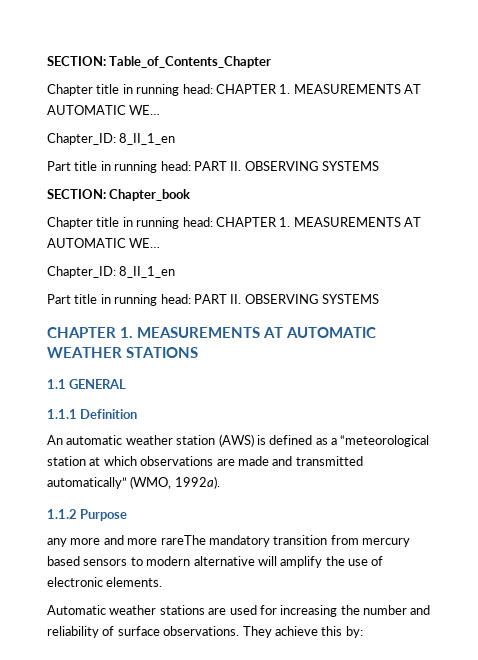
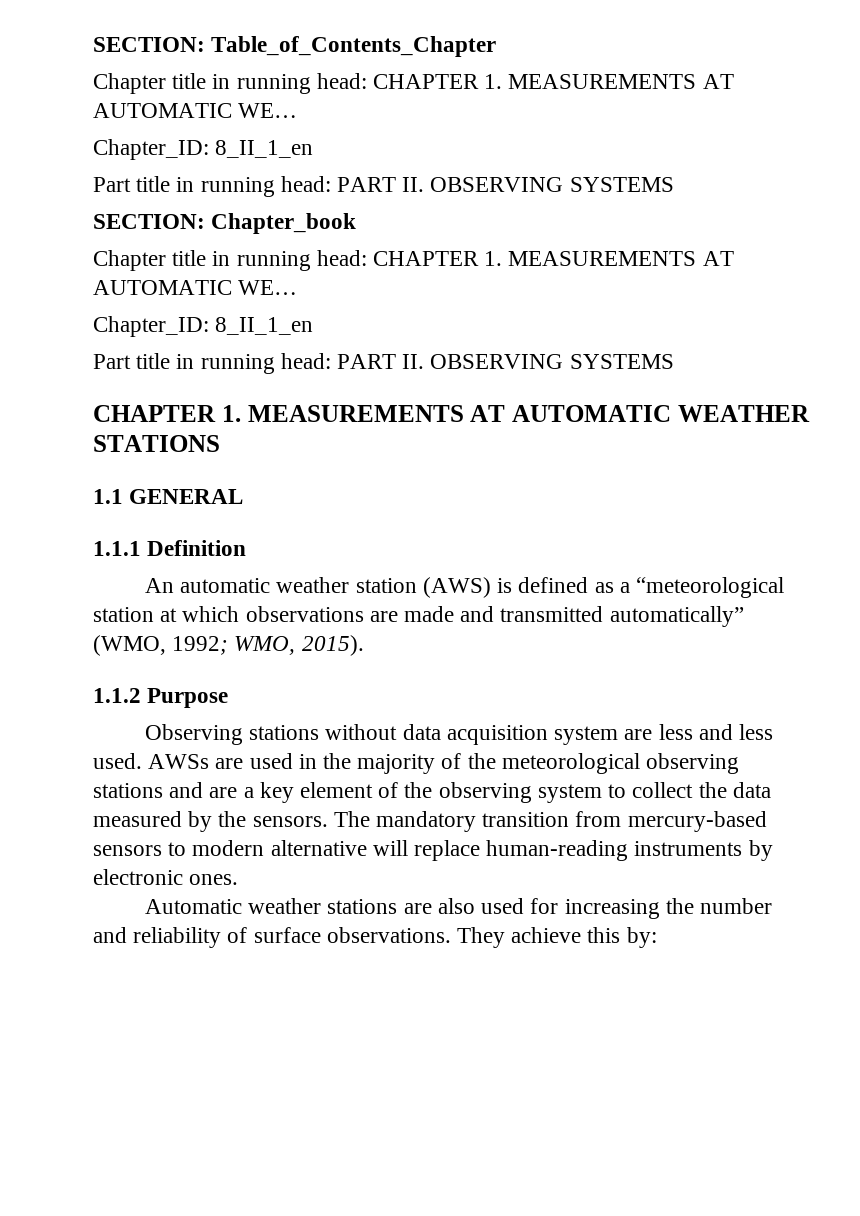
- An automatic weather station (AWS) is defined as a “meteorological station at which observations are made and transmitted automatically” (WMO, 1992a).
+ An automatic weather station (AWS) is defined as a “meteorological station at which observations are made and transmitted automatically” (WMO, 1992; WMO, 2015).
- any more and more rareThe mandatory transition from mercury based sensors to modern alternative will amplify the use of electronic elements.
+ Observing stations without data acquisition system are less and less used. AWSs are used in the majority of the meteorological observing stations and are a key element of the observing system to collect the data measured by the sensors. The mandatory transition from mercury-based sensors to modern alternative will replace human-reading instruments by electronic ones.
- Automatic weather stations are used for increasing the number and reliability of surface observations.
+ Automatic weather stations are also used for increasing the number and reliability of surface observations.

